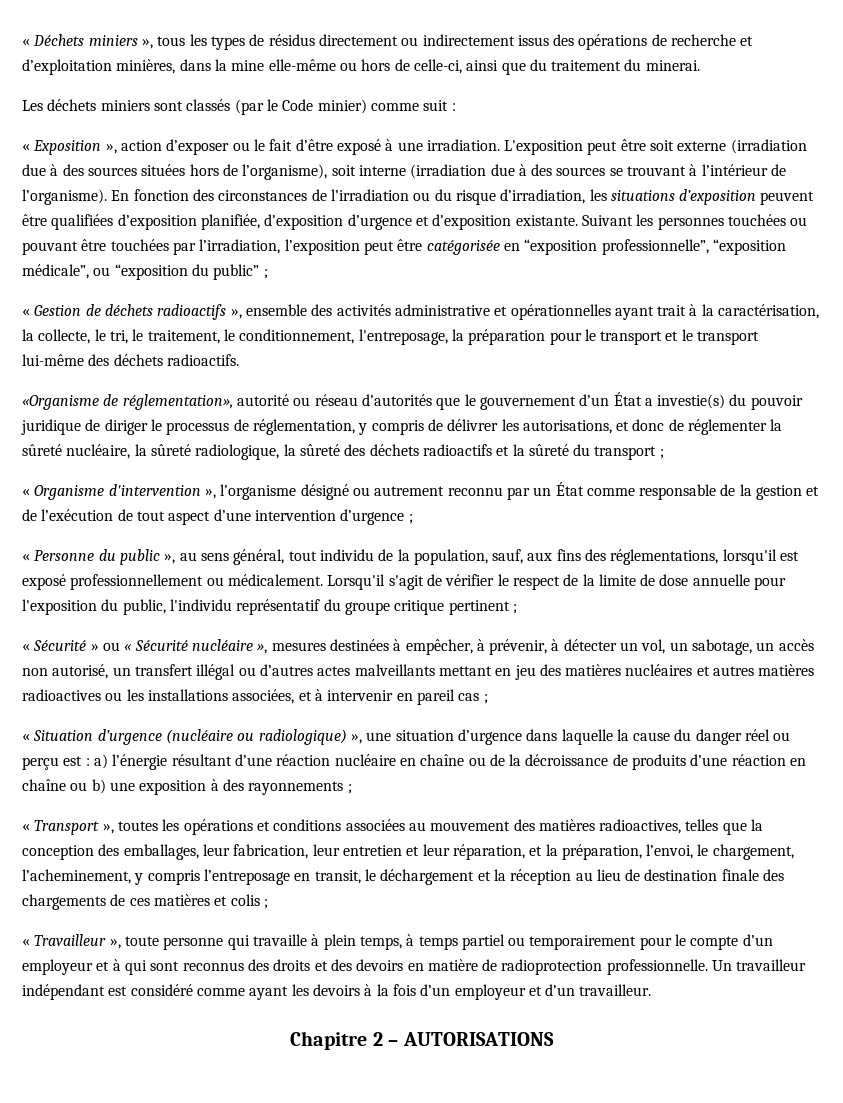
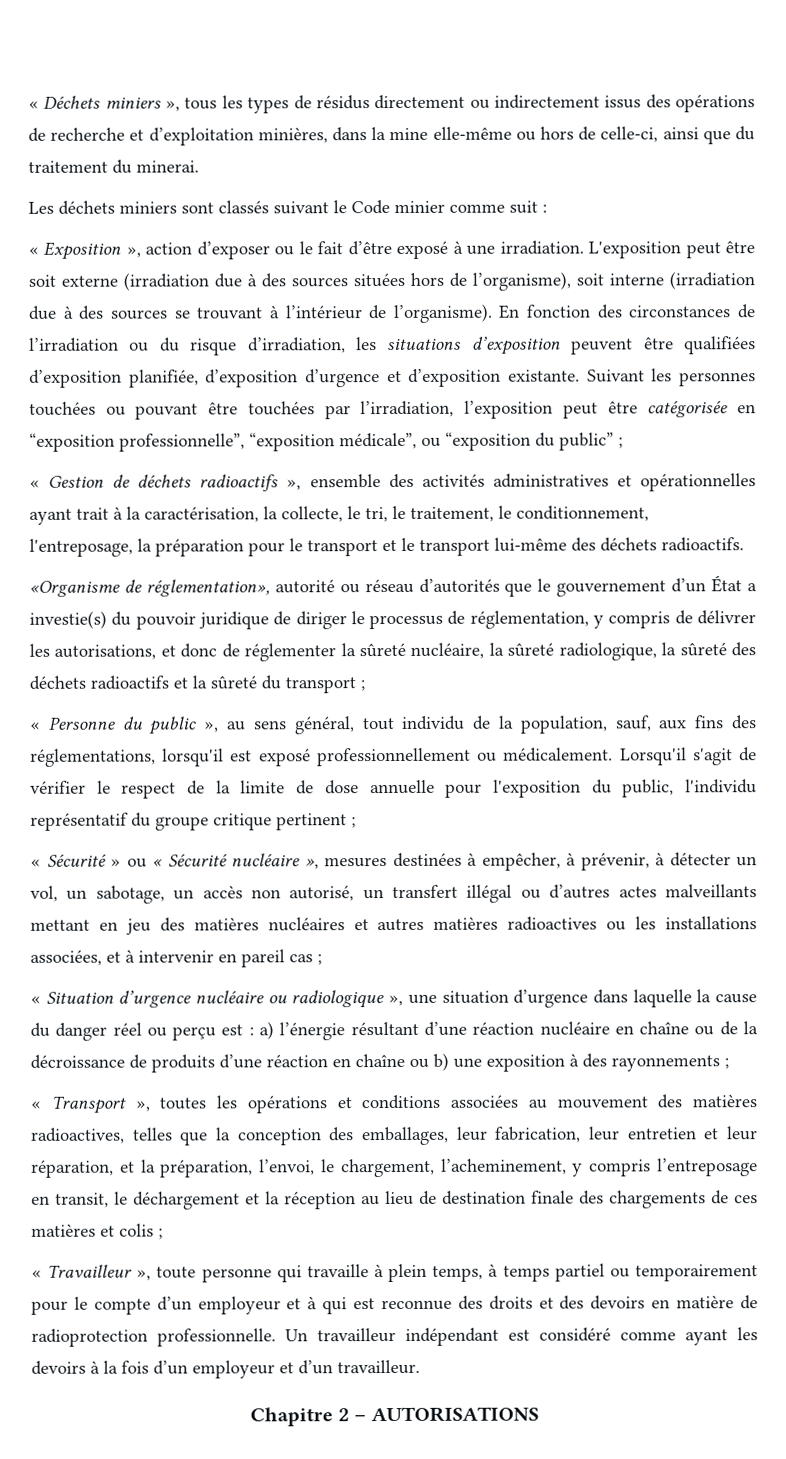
- Les déchets miniers sont classés (par le Code minier) comme suit :
+ Les déchets miniers sont classés suivant le Code minier comme suit :
- « Gestion de déchets radioactifs », ensemble des activités administrative et opérationnelles ayant trait à la caractérisation, la collecte, le tri, le traitement, le conditionnement, l'entreposage, la préparation pour le transport et le transport lui-même des déchets radioactifs.
+ « Gestion de déchets radioactifs », ensemble des activités administratives et opérationnelles ayant trait à la caractérisation, la collecte, le tri, le traitement, le conditionnement, l'entreposage, la préparation pour le transport et le transport lui-même des déchets radioactifs.
- « Organisme d'intervention », l’organisme désigné ou autrement reconnu par un État comme responsable de la gestion et de l’exécution de tout aspect d’une intervention d’urgence ;
- « Situation d’urgence (nucléaire ou radiologique) », une situation d’urgence dans laquelle la cause du danger réel ou perçu est : a) l’énergie résultant d’une réaction nucléaire en chaîne ou de la décroissance de produits d’une réaction en chaîne ou b) une exposition à des rayonnements ;
+ « Situation d’urgence nucléaire ou radiologique », une situation d’urgence dans laquelle la cause du danger réel ou perçu est : a) l’énergie résultant d’une réaction nucléaire en chaîne ou de la décroissance de produits d’une réaction en chaîne ou b) une exposition à des rayonnements ;
- « Travailleur », toute personne qui travaille à plein temps, à temps partiel ou temporairement pour le compte d’un employeur et à qui sont reconnus des droits et des devoirs en matière de radioprotection professionnelle.
+ « Travailleur », toute personne qui travaille à plein temps, à temps partiel ou temporairement pour le compte d’un employeur et à qui est reconnue des droits et des devoirs en matière de radioprotection professionnelle.

